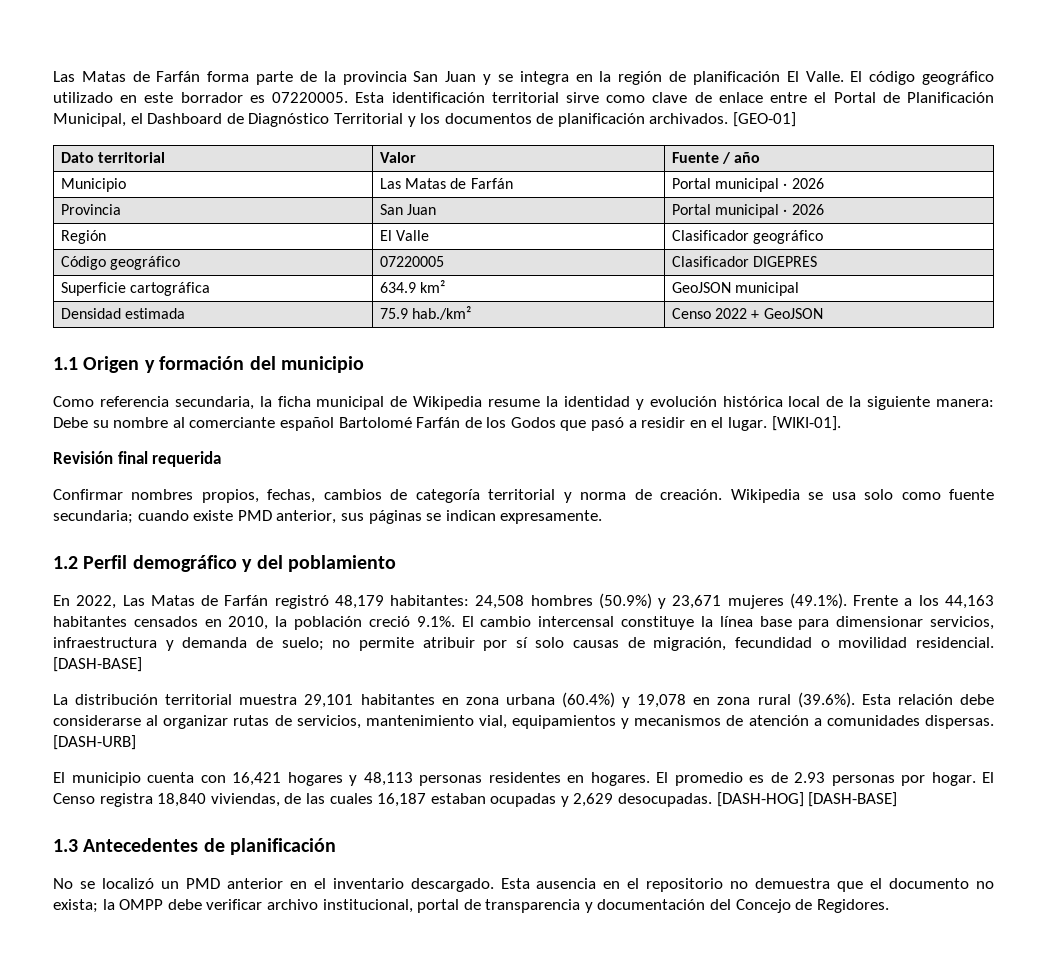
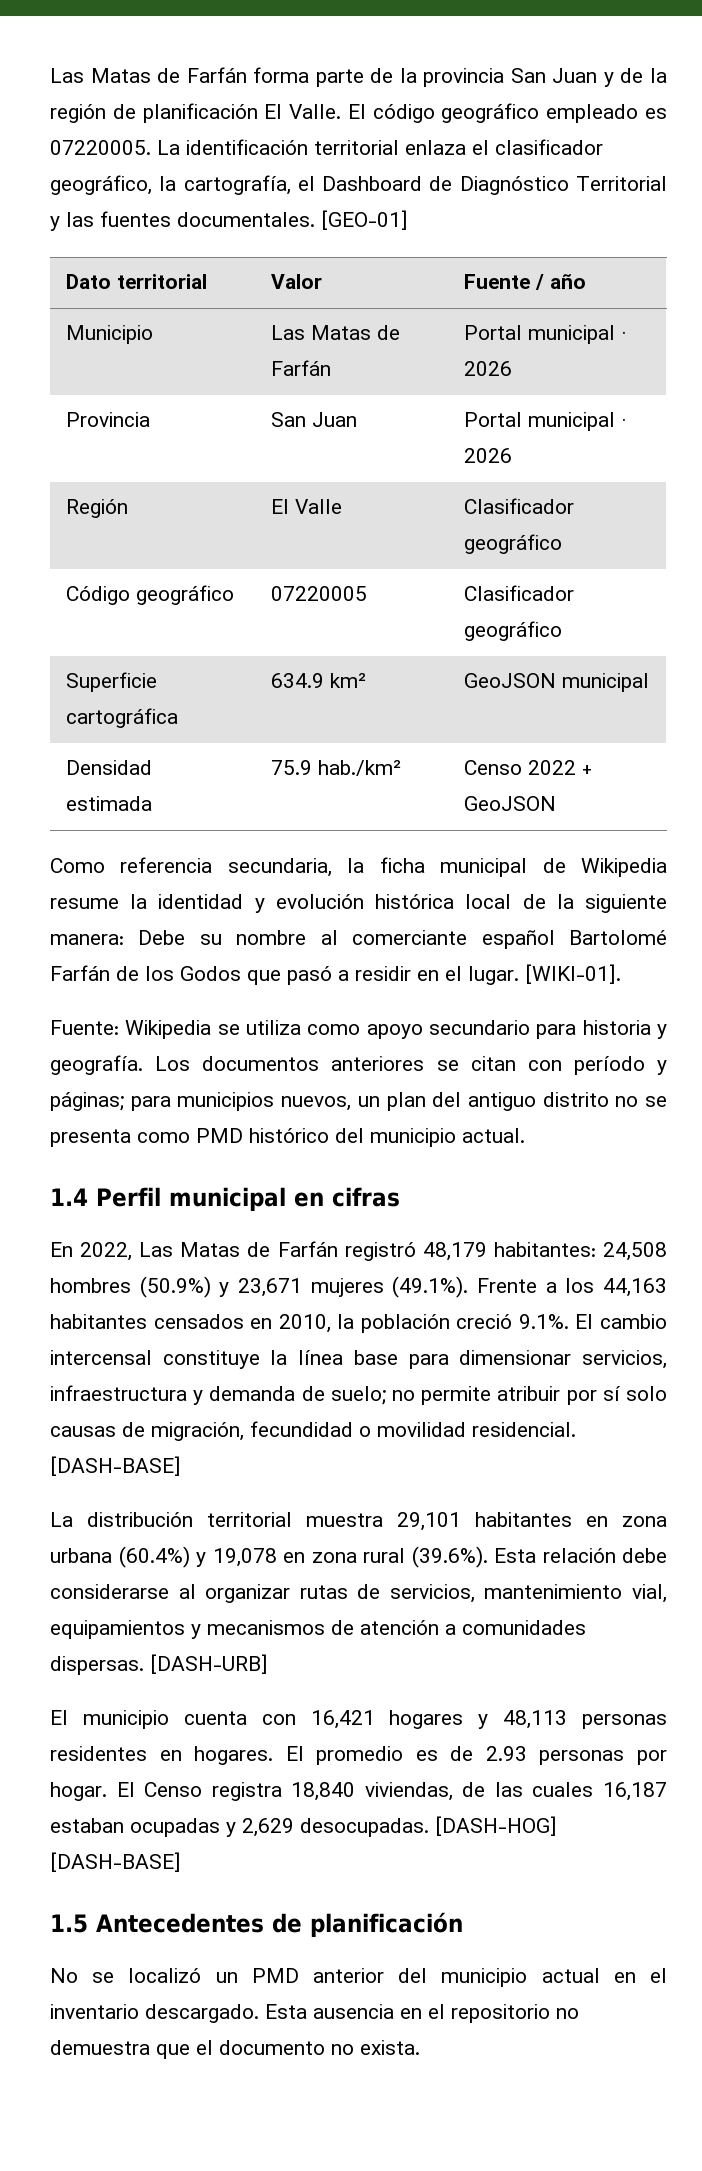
- Las Matas de Farfán forma parte de la provincia San Juan y se integra en la región de planificación El Valle.
+ Las Matas de Farfán forma parte de la provincia San Juan y de la región de planificación El Valle.
- El código geográfico utilizado en este borrador es 07220005.
+ El código geográfico empleado es 07220005.
- Esta identificación territorial sirve como clave de enlace entre el Portal de Planificación Municipal, el Dashboard de Diagnóstico Territorial y los documentos de planificación archivados.
+ La identificación territorial enlaza el clasificador geográfico, la cartografía, el Dashboard de Diagnóstico Territorial y las fuentes documentales.
- Código geográfico | 07220005 | Clasificador DIGEPRES
+ Código geográfico | 07220005 | Clasificador geográfico
- 1.1 Origen y formación del municipio
- Revisión final requerida
- Confirmar nombres propios, fechas, cambios de categoría territorial y norma de creación. Wikipedia se usa solo como fuente secundaria; cuando existe PMD anterior, sus páginas se indican expresamente.
- 1.2 Perfil demográfico y del poblamiento
+ Fuente: Wikipedia se utiliza como apoyo secundario para historia y geografía. Los documentos anteriores se citan con período y páginas; para municipios nuevos, un plan del antiguo distrito no se presenta como PMD histórico del municipio actual.
+ 1.4 Perfil municipal en cifras
- 1.3 Antecedentes de planificación
+ 1.5 Antecedentes de planificación
- No se localizó un PMD anterior en el inventario descargado.
+ No se localizó un PMD anterior del municipio actual en el inventario descargado.
- Esta ausencia en el repositorio no demuestra que el documento no exista; la OMPP debe verificar archivo institucional, portal de transparencia y documentación del Concejo de Regidores.
+ Esta ausencia en el repositorio no demuestra que el documento no exista.

